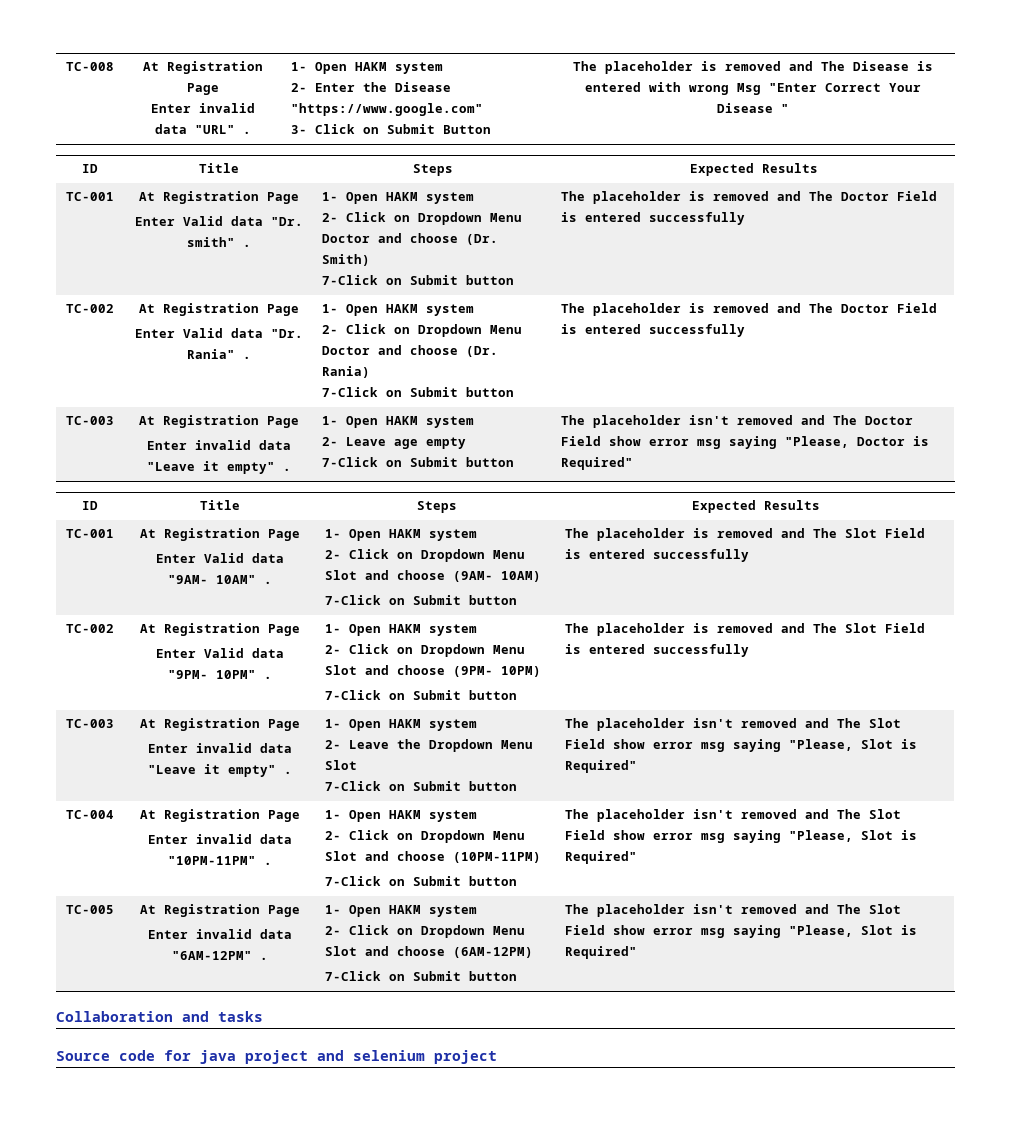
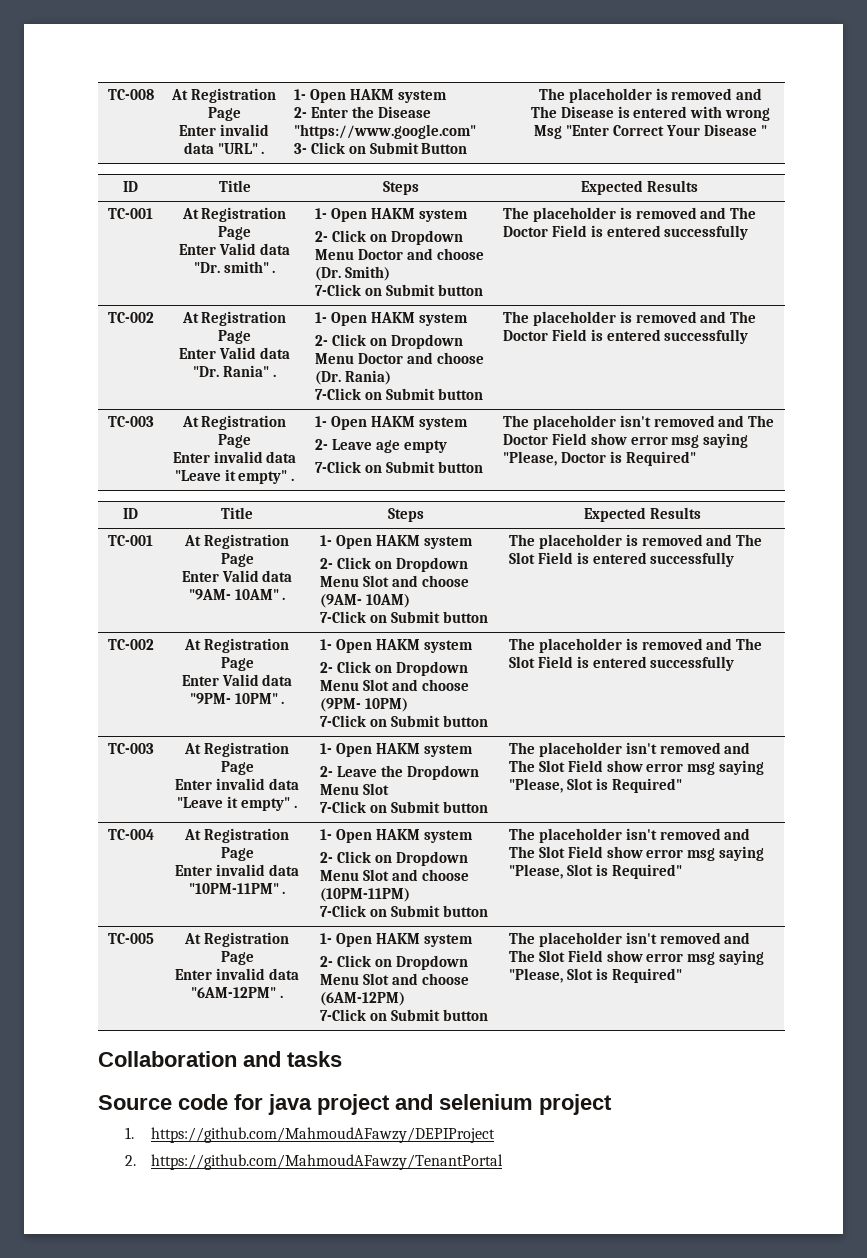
+ 1. https://github.com/MahmoudAFawzy/DEPIProject
+ 2. https://github.com/MahmoudAFawzy/TenantPortal

